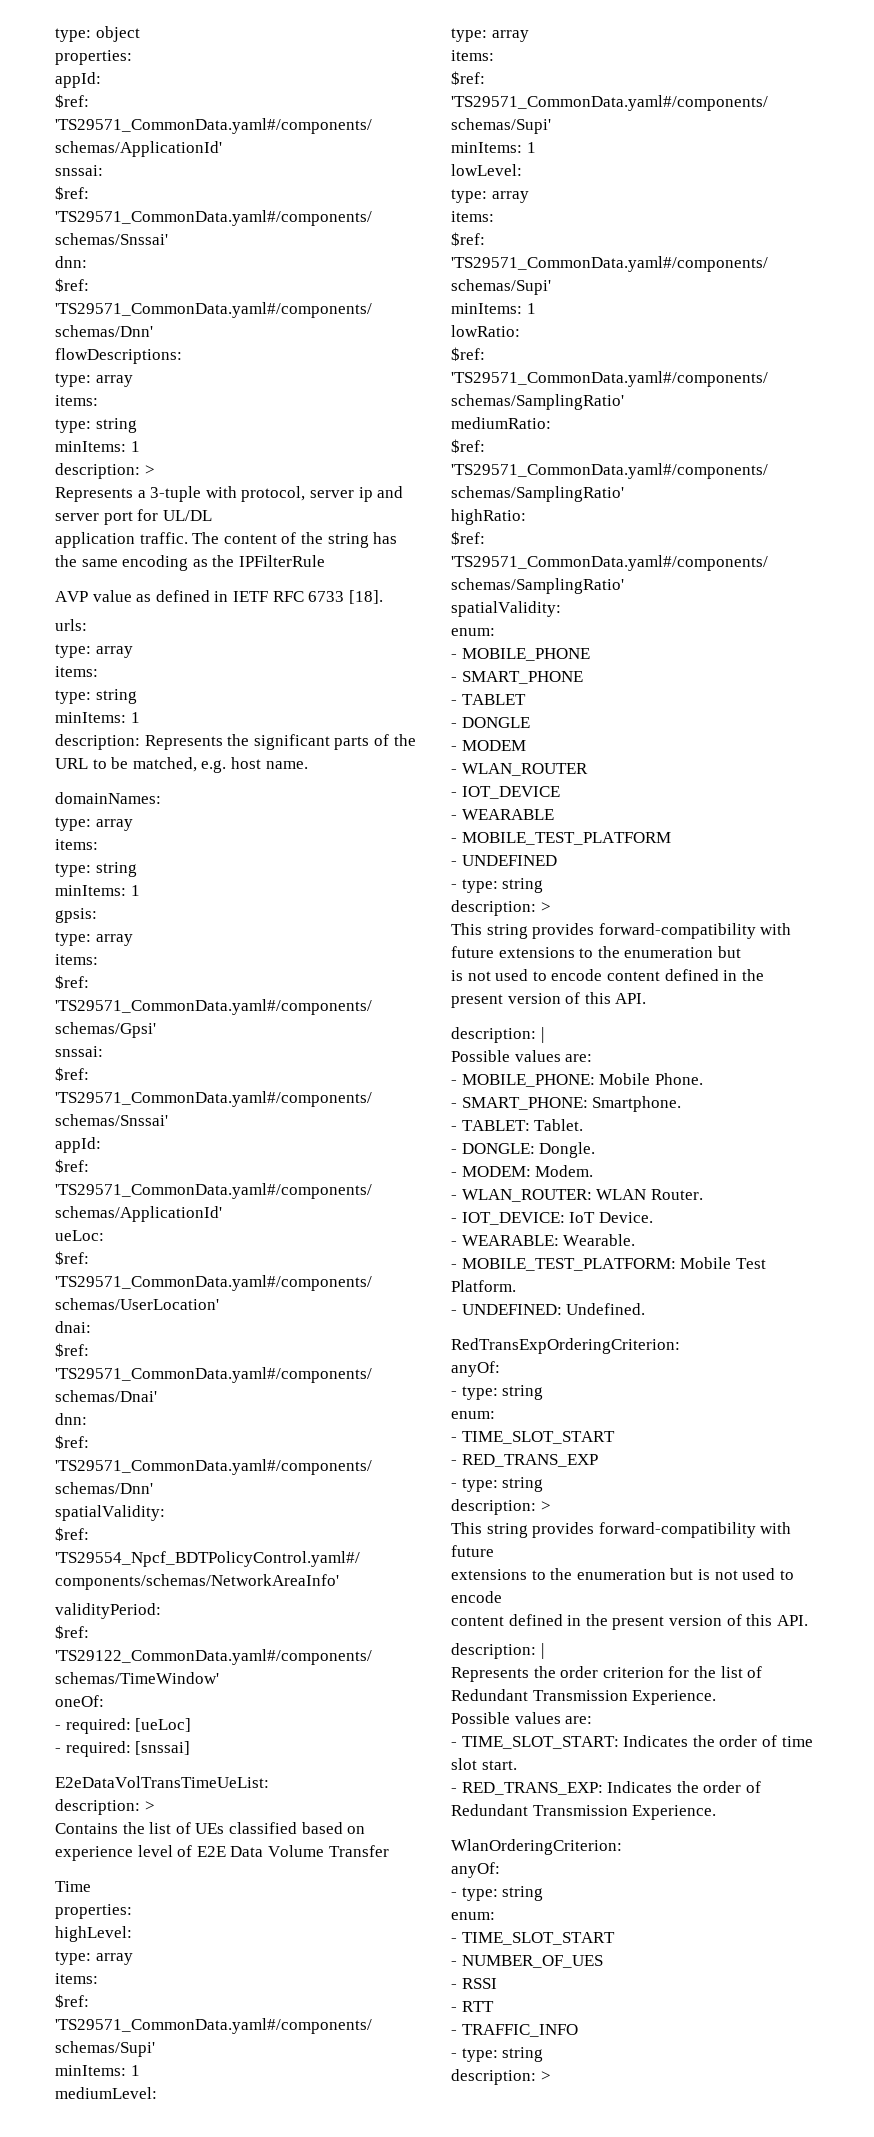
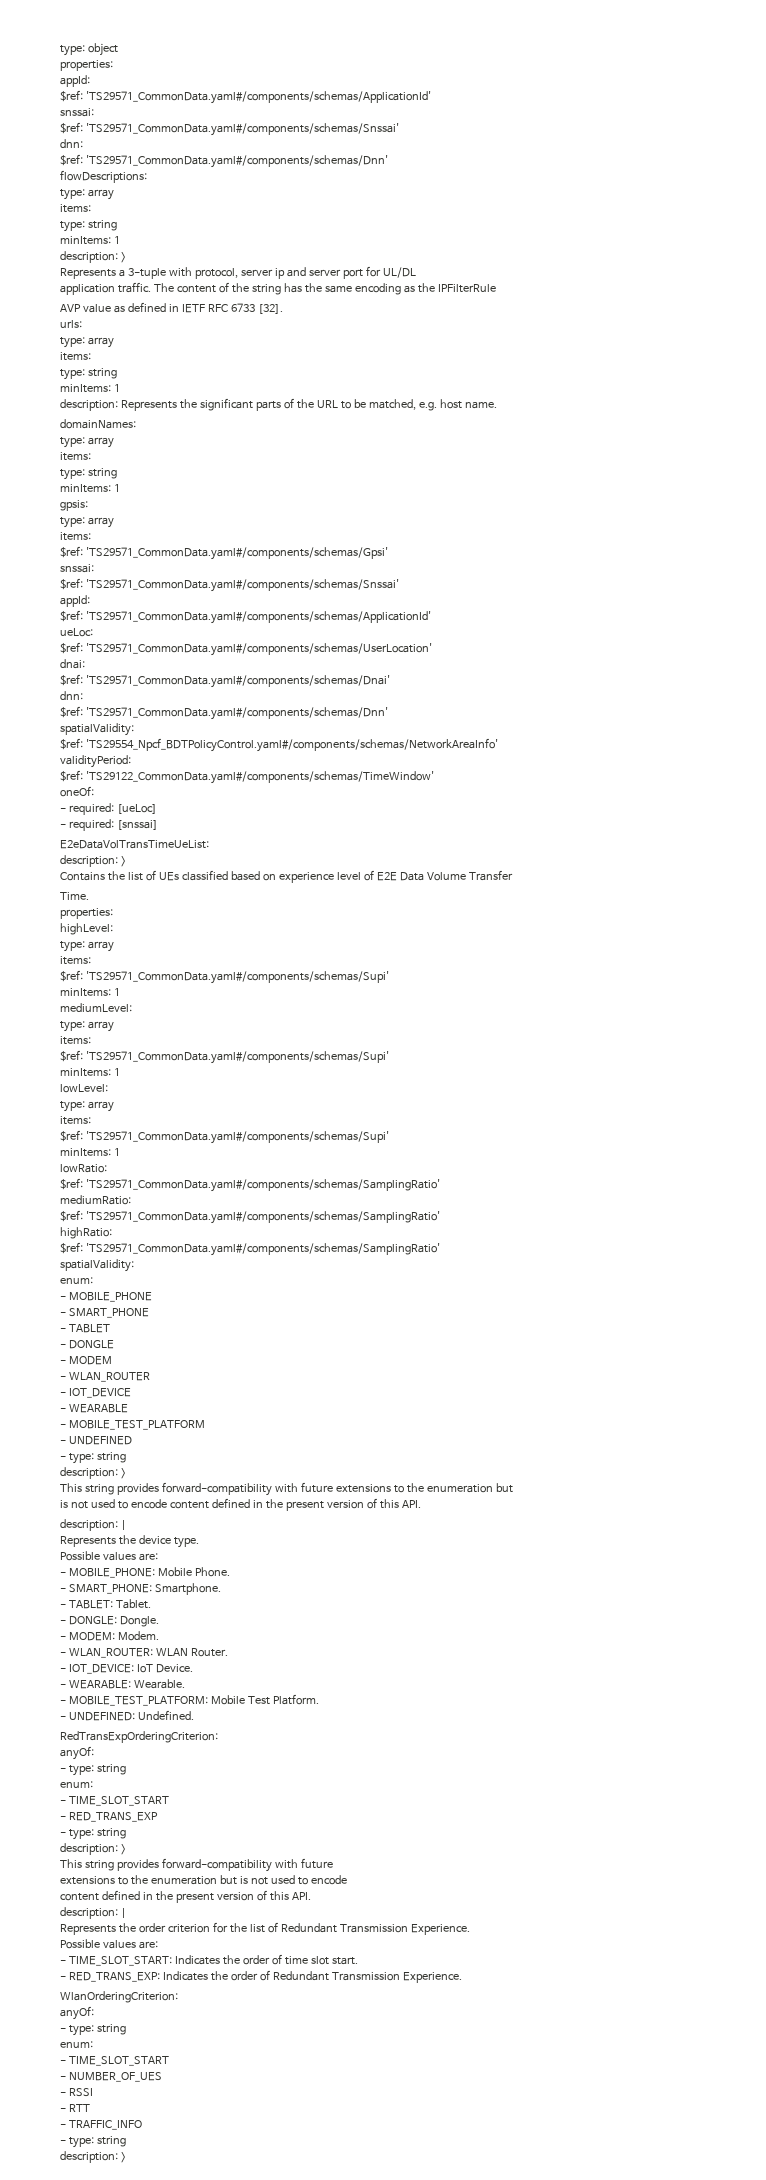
- AVP value as defined in IETF RFC 6733 [18].
+ AVP value as defined in IETF RFC 6733 [32].
- Time
+ Time.
+ Represents the device type.

